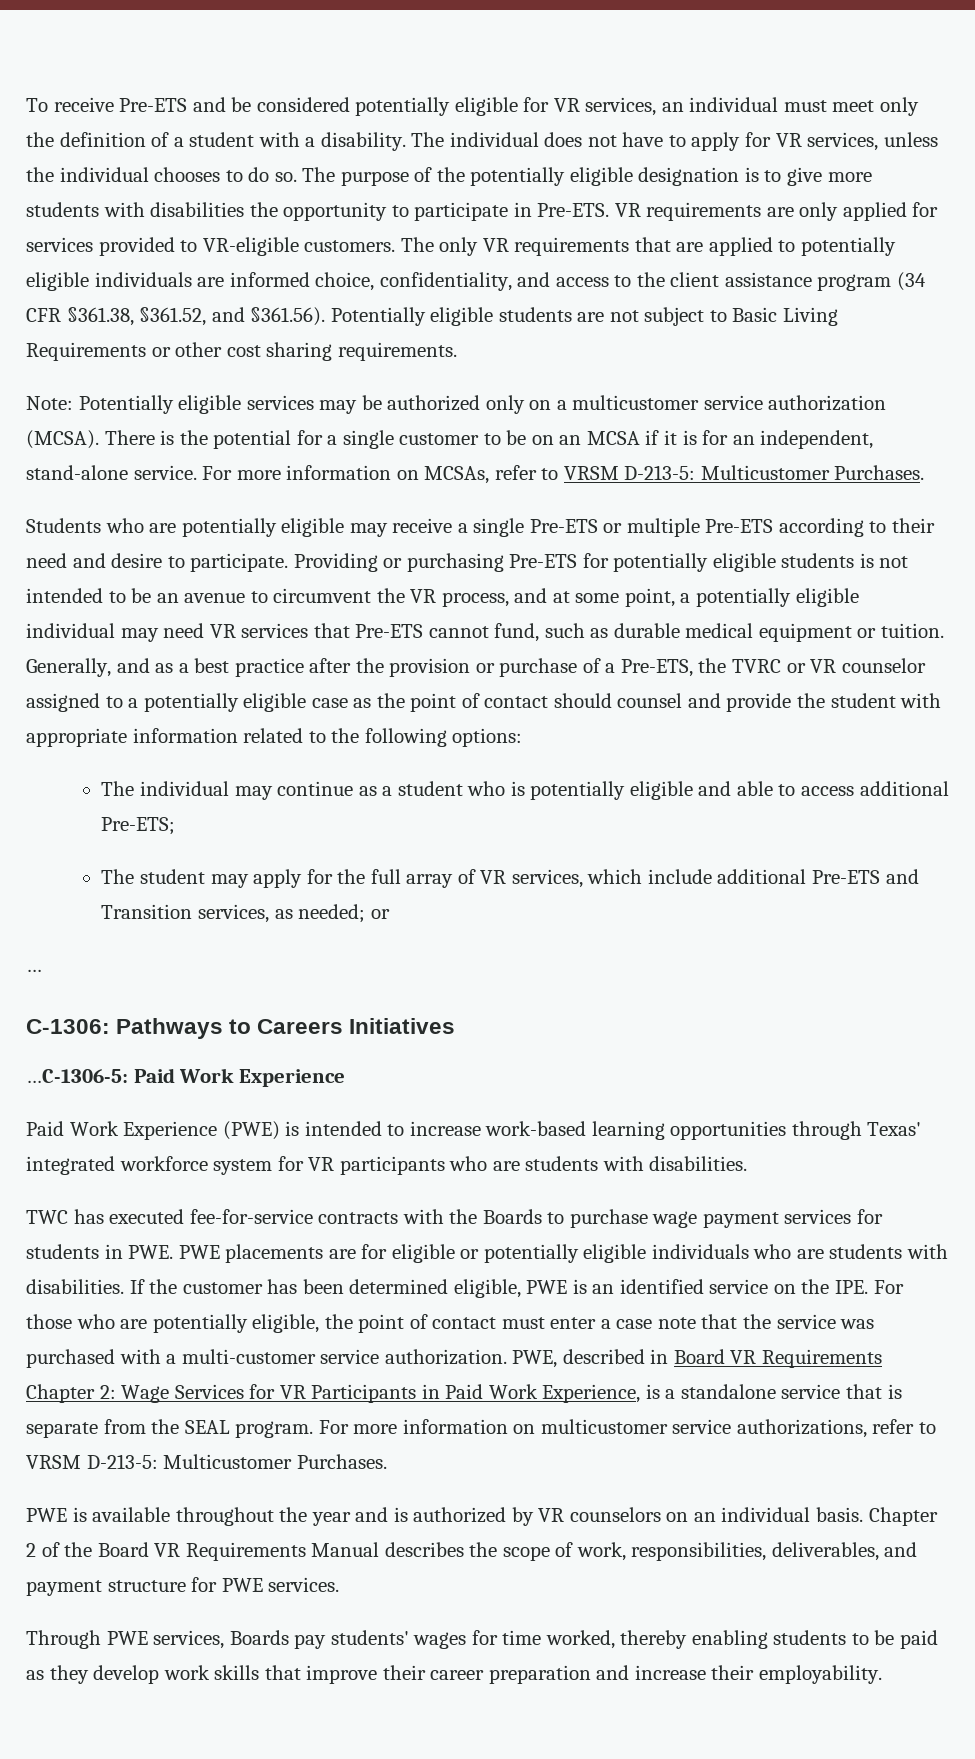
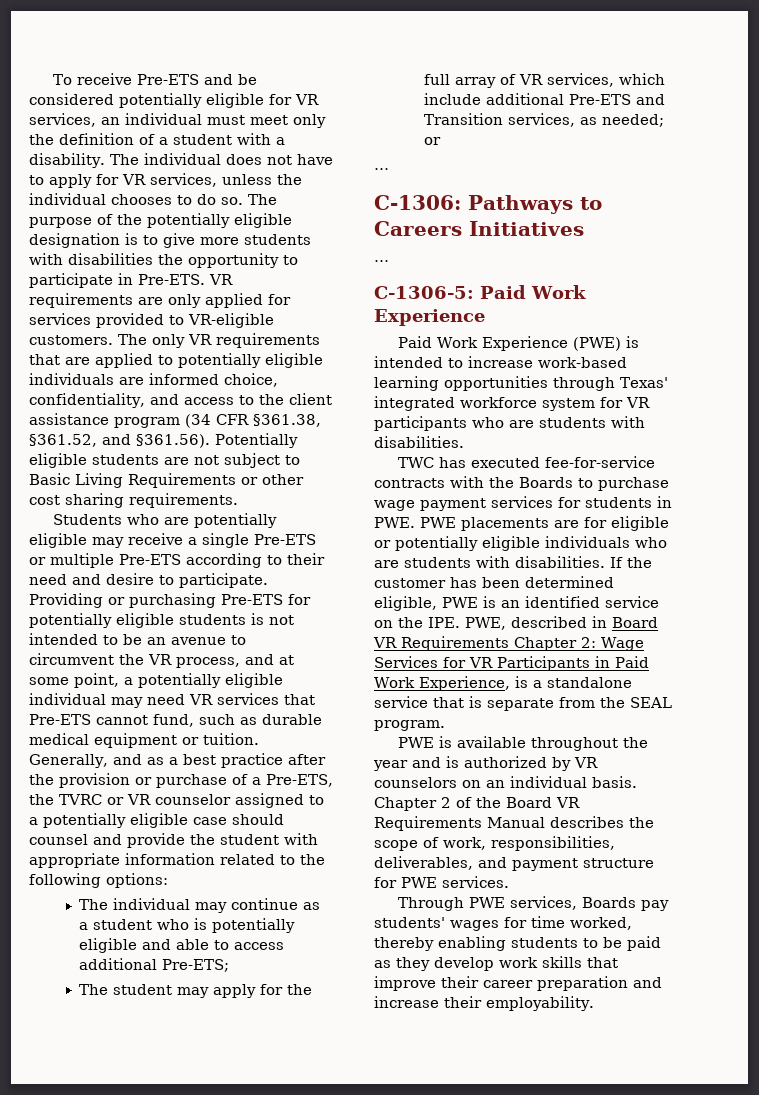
- Note: Potentially eligible services may be authorized only on a multicustomer service authorization (MCSA). There is the potential for a single customer to be on an MCSA if it is for an independent, stand-alone service. For more information on MCSAs, refer to VRSM D-213-5: Multicustomer Purchases.
- Generally, and as a best practice after the provision or purchase of a Pre-ETS, the TVRC or VR counselor assigned to a potentially eligible case as the point of contact should counsel and provide the student with appropriate information related to the following options:
+ Generally, and as a best practice after the provision or purchase of a Pre-ETS, the TVRC or VR counselor assigned to a potentially eligible case should counsel and provide the student with appropriate information related to the following options:
  C-1306: Pathways to Careers Initiatives
- …C-1306-5: Paid Work Experience
+ …
+ C-1306-5: Paid Work Experience
- If the customer has been determined eligible, PWE is an identified service on the IPE. For those who are potentially eligible, the point of contact must enter a case note that the service was purchased with a multi-customer service authorization. PWE, described in Board VR Requirements Chapter 2: Wage Services for VR Participants in Paid Work Experience, is a standalone service that is separate from the SEAL program. For more information on multicustomer service authorizations, refer to VRSM D-213-5: Multicustomer Purchases.
+ If the customer has been determined eligible, PWE is an identified service on the IPE. PWE, described in Board VR Requirements Chapter 2: Wage Services for VR Participants in Paid Work Experience, is a standalone service that is separate from the SEAL program.

